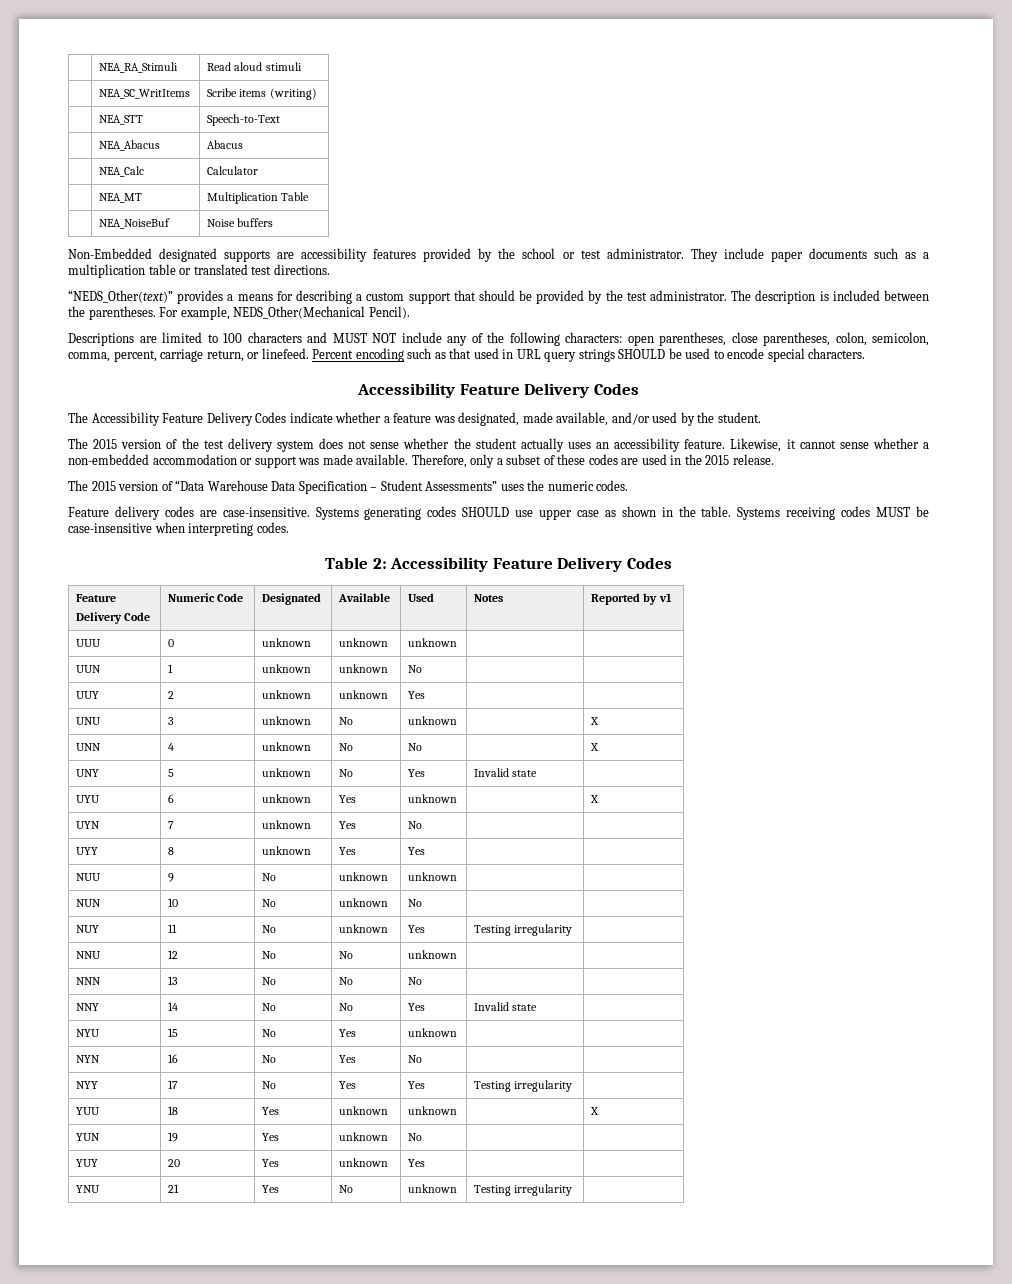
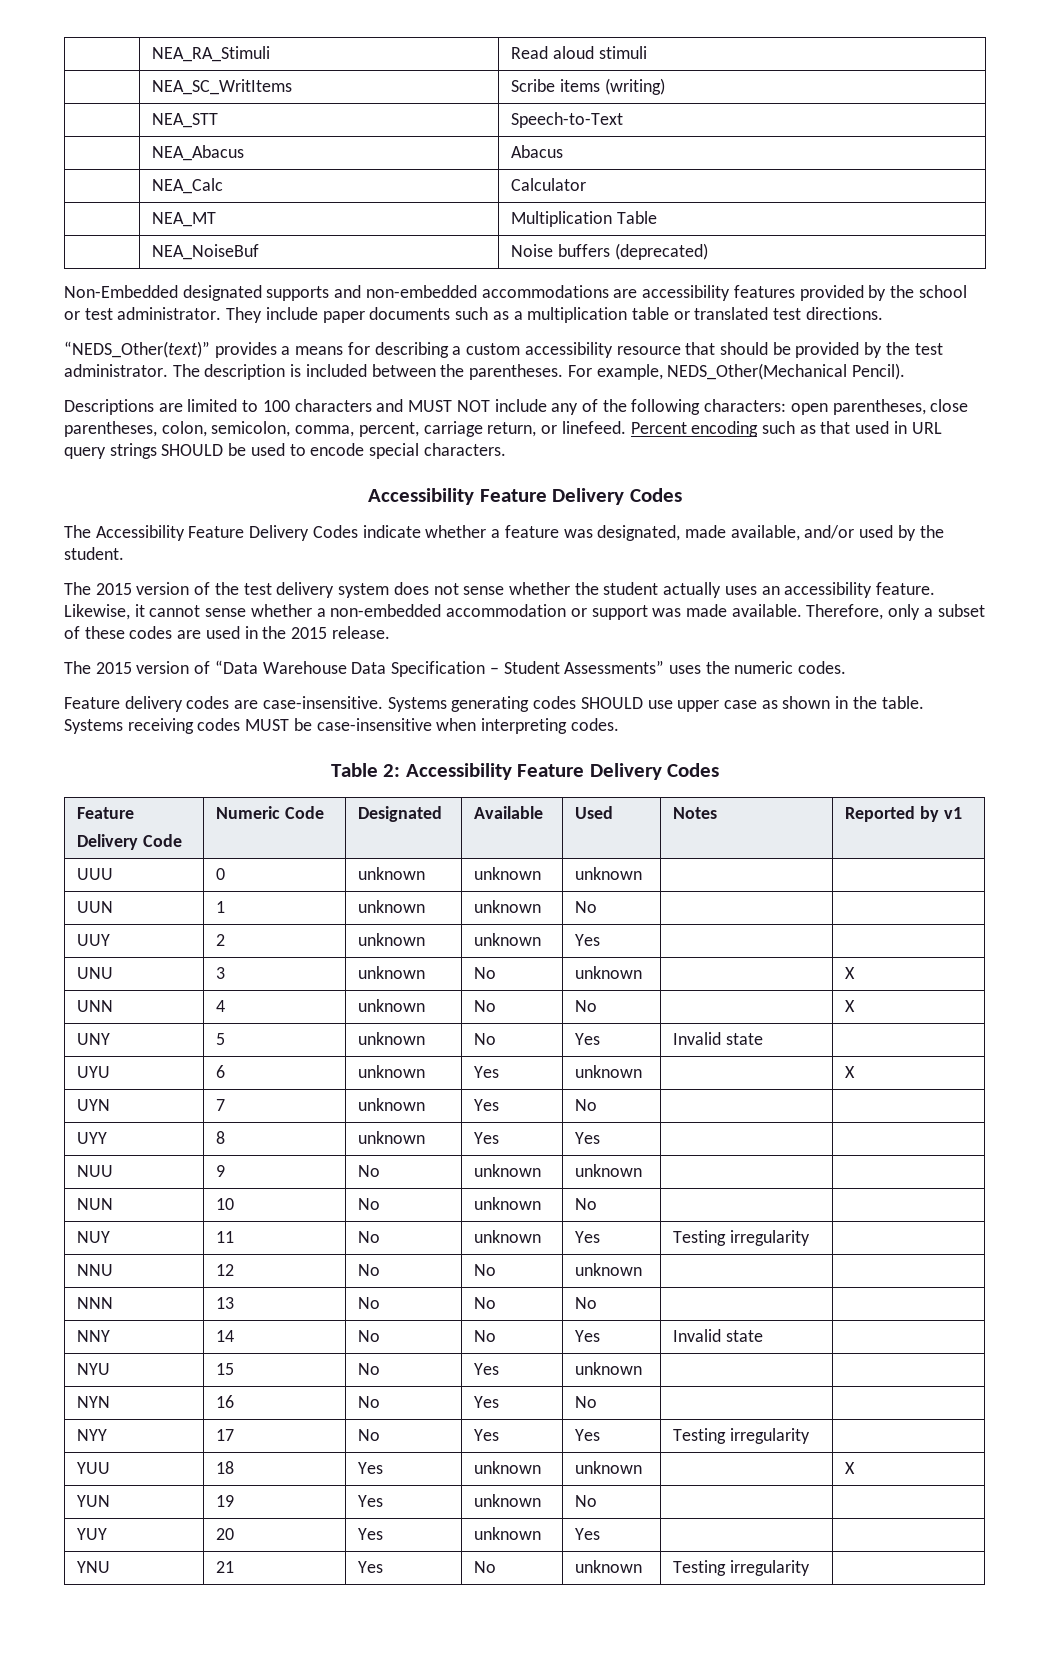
- | NEA_NoiseBuf | Noise buffers
+ | NEA_NoiseBuf | Noise buffers (deprecated)
- Non-Embedded designated supports are accessibility features provided by the school or test administrator.
+ Non-Embedded designated supports and non-embedded accommodations are accessibility features provided by the school or test administrator.
- “NEDS_Other(text)” provides a means for describing a custom support that should be provided by the test administrator.
+ “NEDS_Other(text)” provides a means for describing a custom accessibility resource that should be provided by the test administrator.

